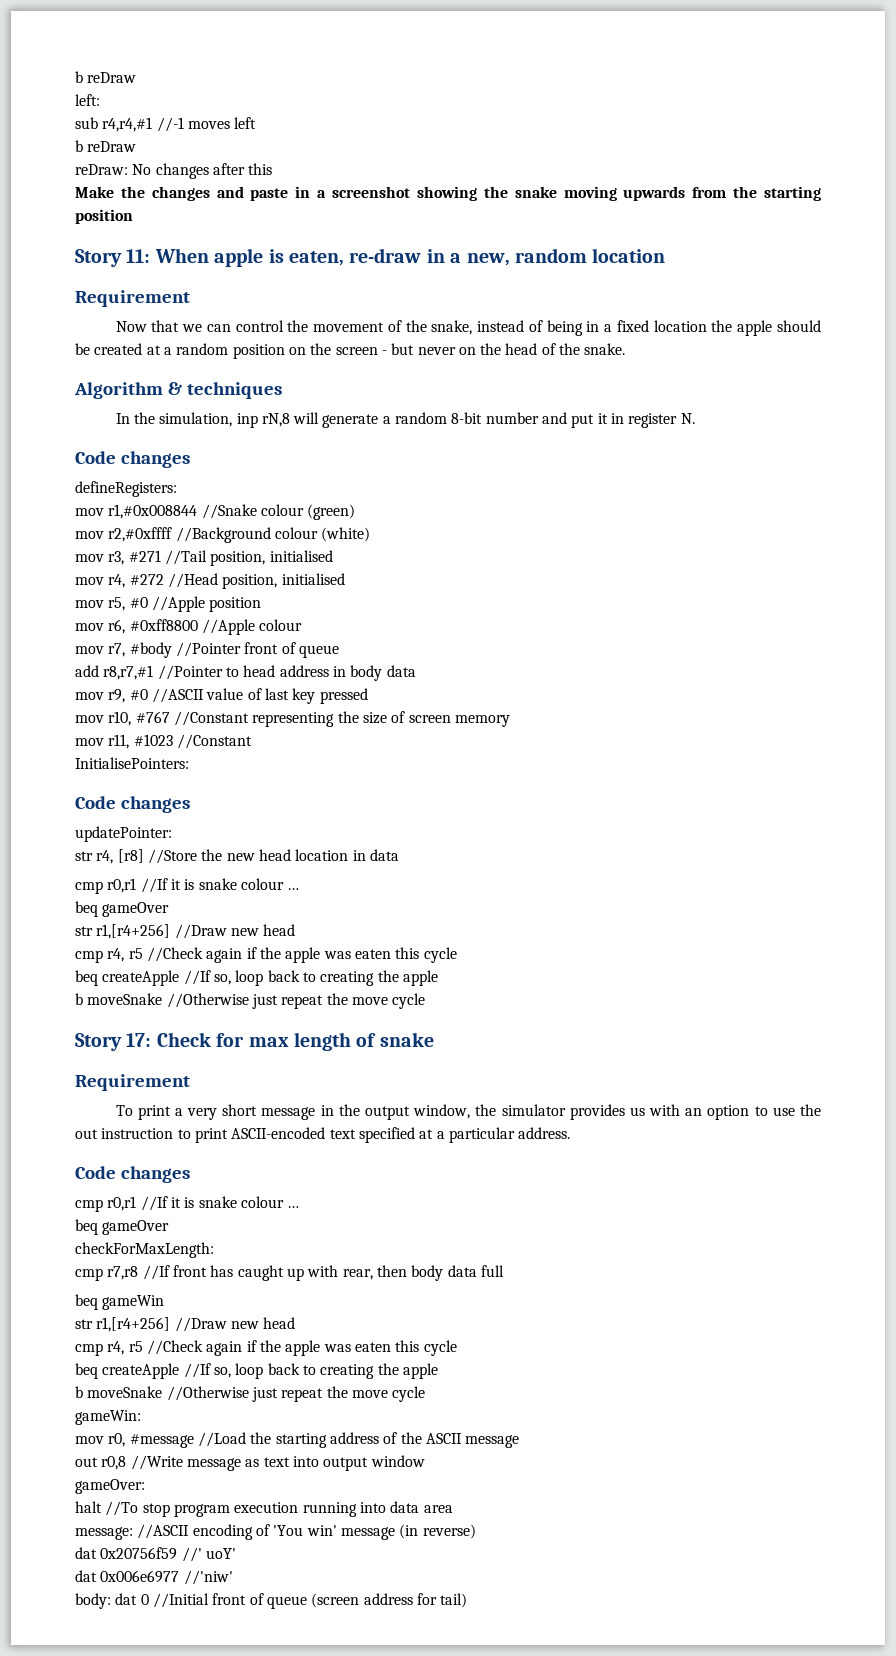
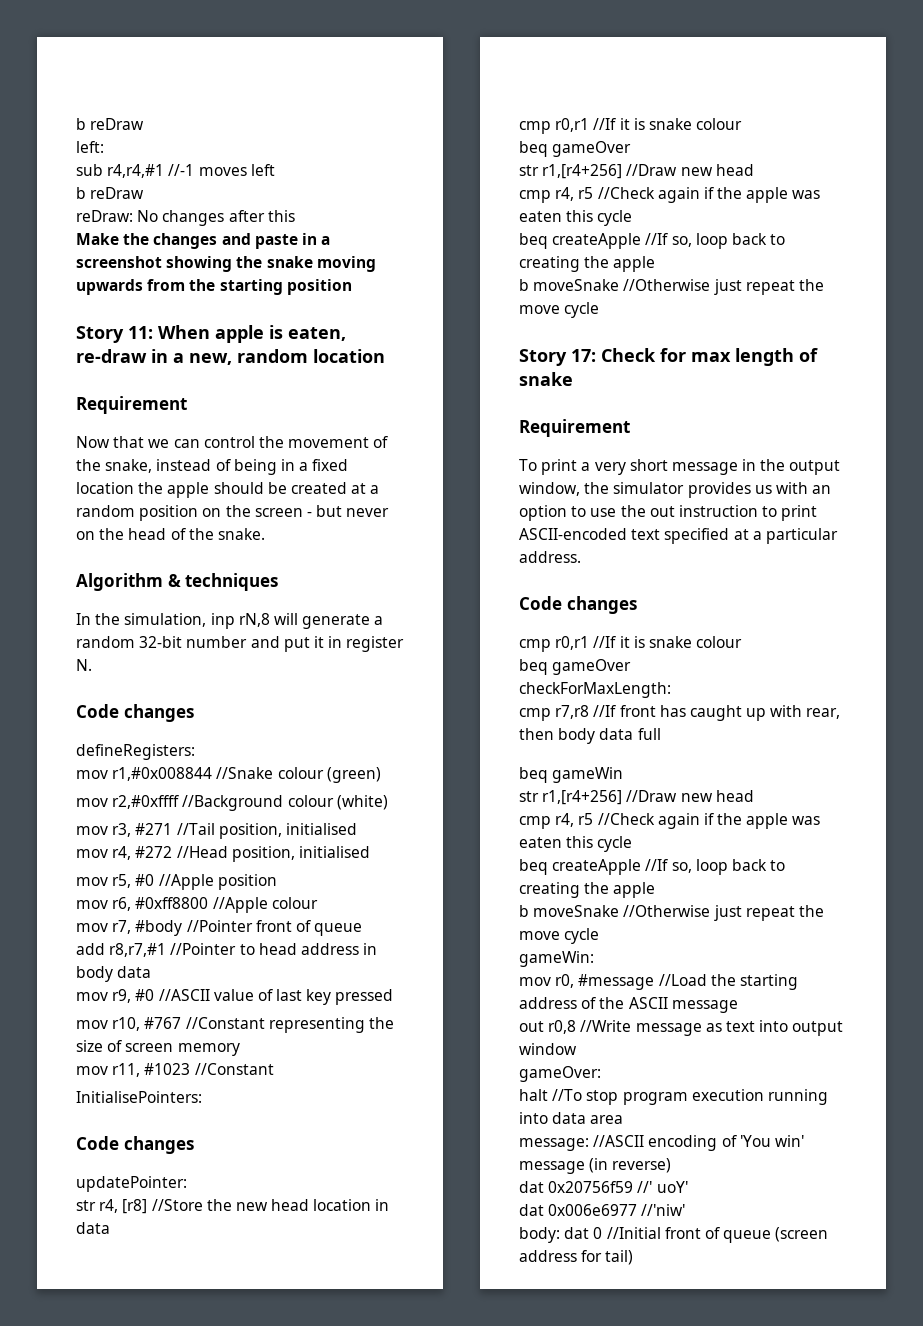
- In the simulation, inp rN,8 will generate a random 8-bit number and put it in register N.
+ In the simulation, inp rN,8 will generate a random 32-bit number and put it in register N.
  str r4, [r8] //Store the new head location in data
- cmp r0,r1 //If it is snake colour …
+ cmp r0,r1 //If it is snake colour
  To print a very short message in the output window, the simulator provides us with an option to use the out instruction to print ASCII-encoded text specified at a particular address.
  Code changes
- cmp r0,r1 //If it is snake colour …
+ cmp r0,r1 //If it is snake colour

